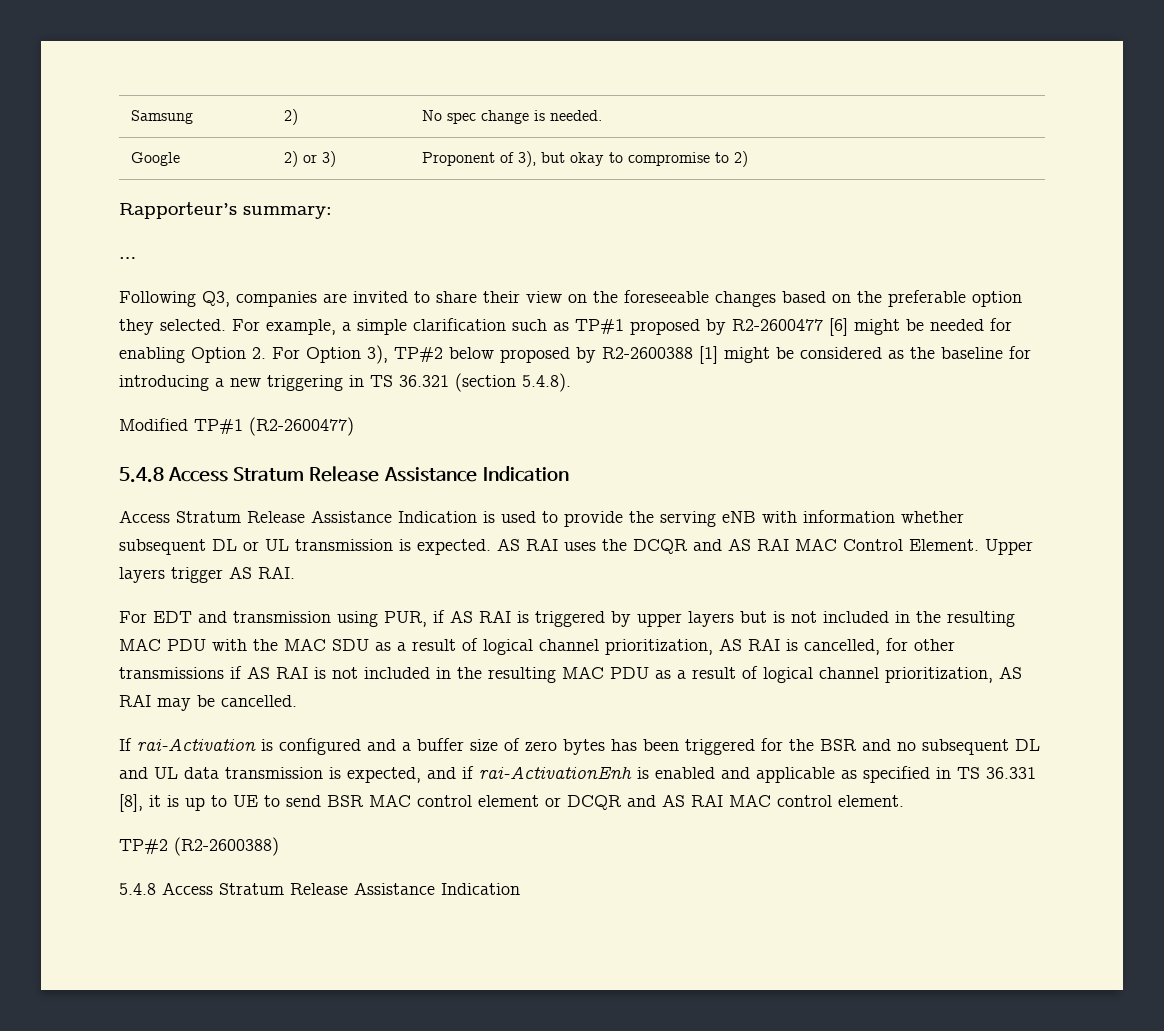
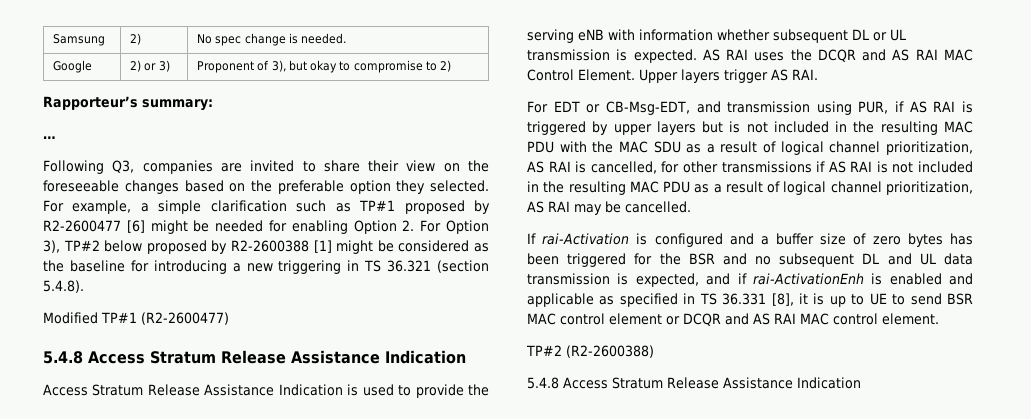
- For EDT and transmission using PUR, if AS RAI is triggered by upper layers but is not included in the resulting MAC PDU with the MAC SDU as a result of logical channel prioritization, AS RAI is cancelled, for other transmissions if AS RAI is not included in the resulting MAC PDU as a result of logical channel prioritization, AS RAI may be cancelled.
+ For EDT or CB-Msg-EDT, and transmission using PUR, if AS RAI is triggered by upper layers but is not included in the resulting MAC PDU with the MAC SDU as a result of logical channel prioritization, AS RAI is cancelled, for other transmissions if AS RAI is not included in the resulting MAC PDU as a result of logical channel prioritization, AS RAI may be cancelled.

